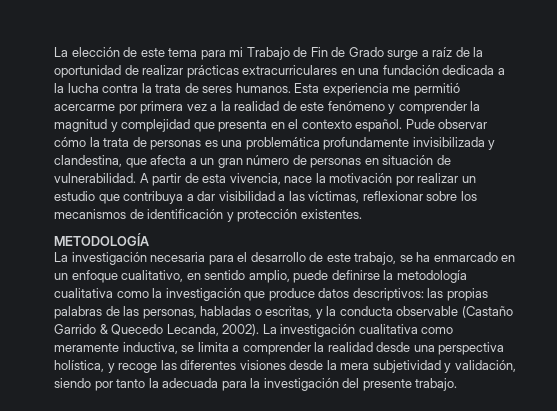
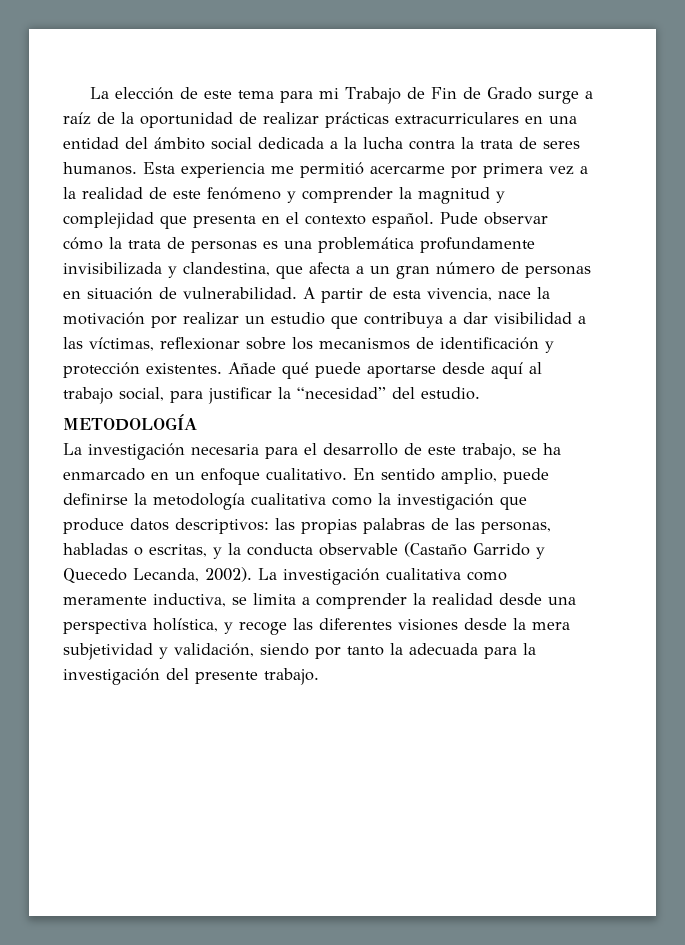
- La elección de este tema para mi Trabajo de Fin de Grado surge a raíz de la oportunidad de realizar prácticas extracurriculares en una fundación dedicada a la lucha contra la trata de seres humanos.
+ La elección de este tema para mi Trabajo de Fin de Grado surge a raíz de la oportunidad de realizar prácticas extracurriculares en una entidad del ámbito social dedicada a la lucha contra la trata de seres humanos.
+ Añade qué puede aportarse desde aquí al trabajo social, para justificar la “necesidad” del estudio.
- La investigación necesaria para el desarrollo de este trabajo, se ha enmarcado en un enfoque cualitativo, en sentido amplio, puede definirse la metodología cualitativa como la investigación que produce datos descriptivos: las propias palabras de las personas, habladas o escritas, y la conducta observable (Castaño Garrido & Quecedo Lecanda, 2002).
+ La investigación necesaria para el desarrollo de este trabajo, se ha enmarcado en un enfoque cualitativo. En sentido amplio, puede definirse la metodología cualitativa como la investigación que produce datos descriptivos: las propias palabras de las personas, habladas o escritas, y la conducta observable (Castaño Garrido y Quecedo Lecanda, 2002).

